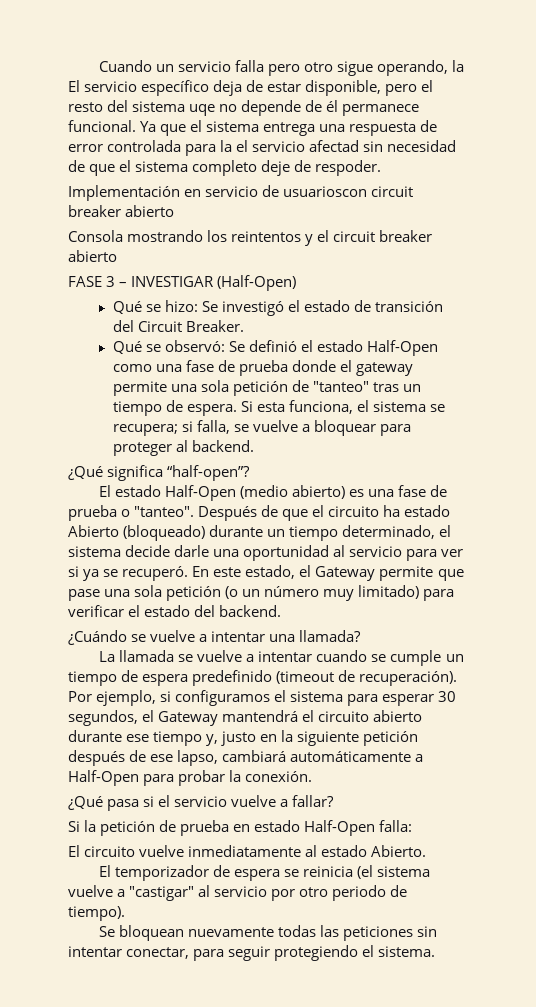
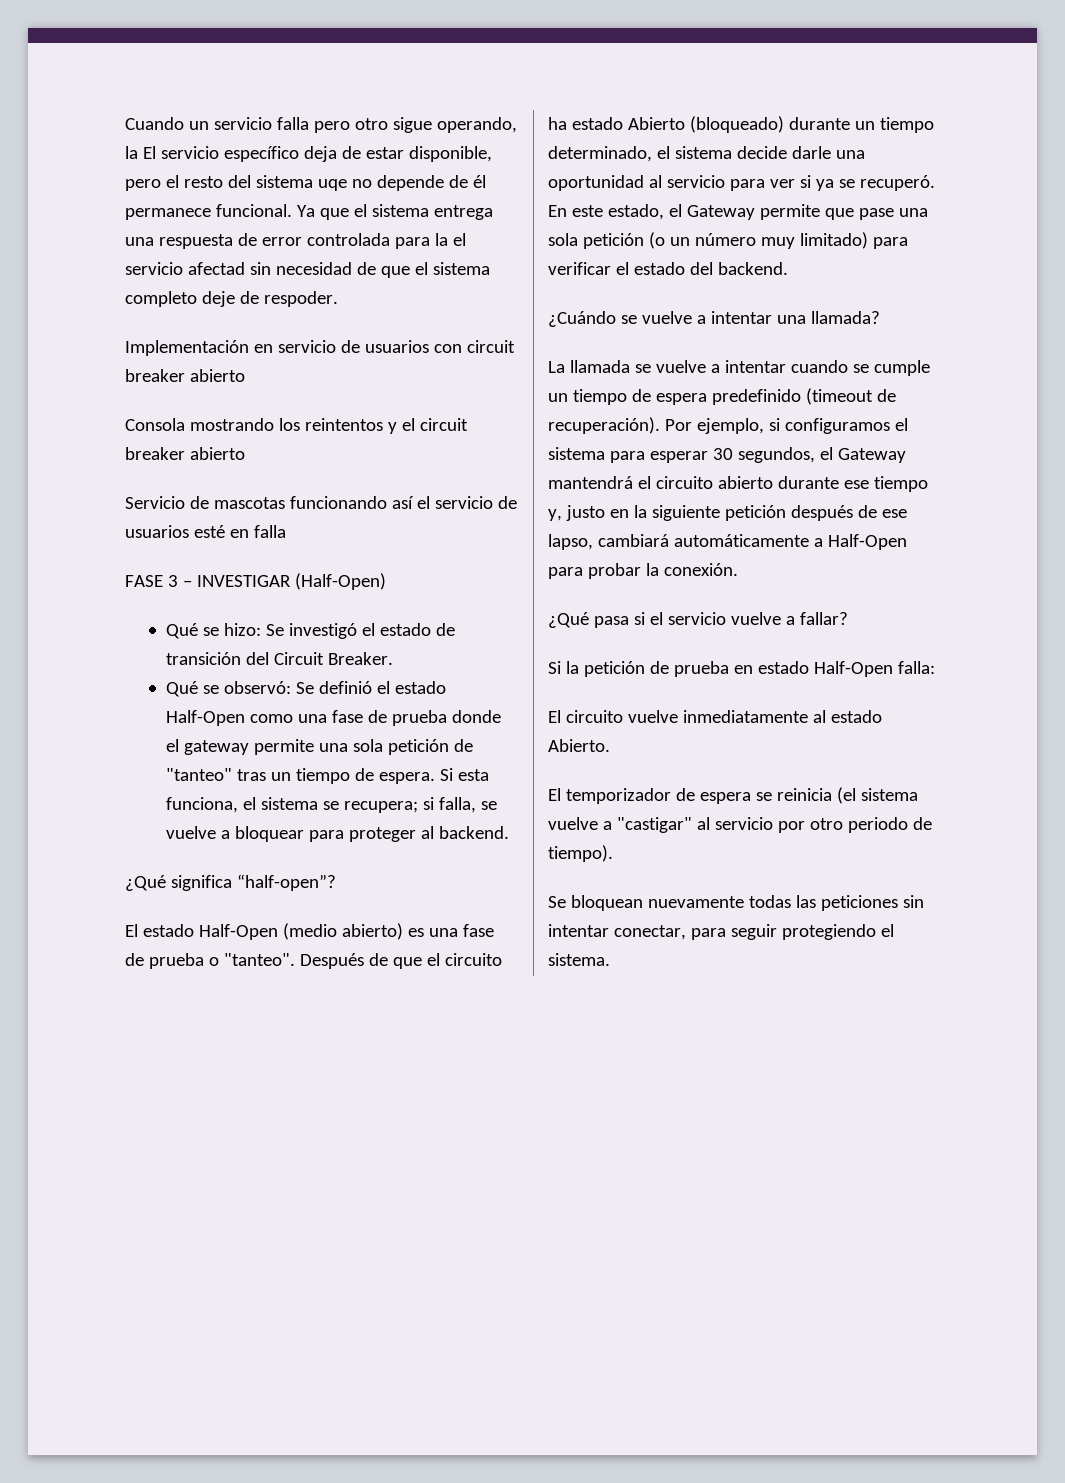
- Implementación en servicio de usuarioscon circuit breaker abierto
+ Implementación en servicio de usuarios con circuit breaker abierto
+ Servicio de mascotas funcionando así el servicio de usuarios esté en falla

